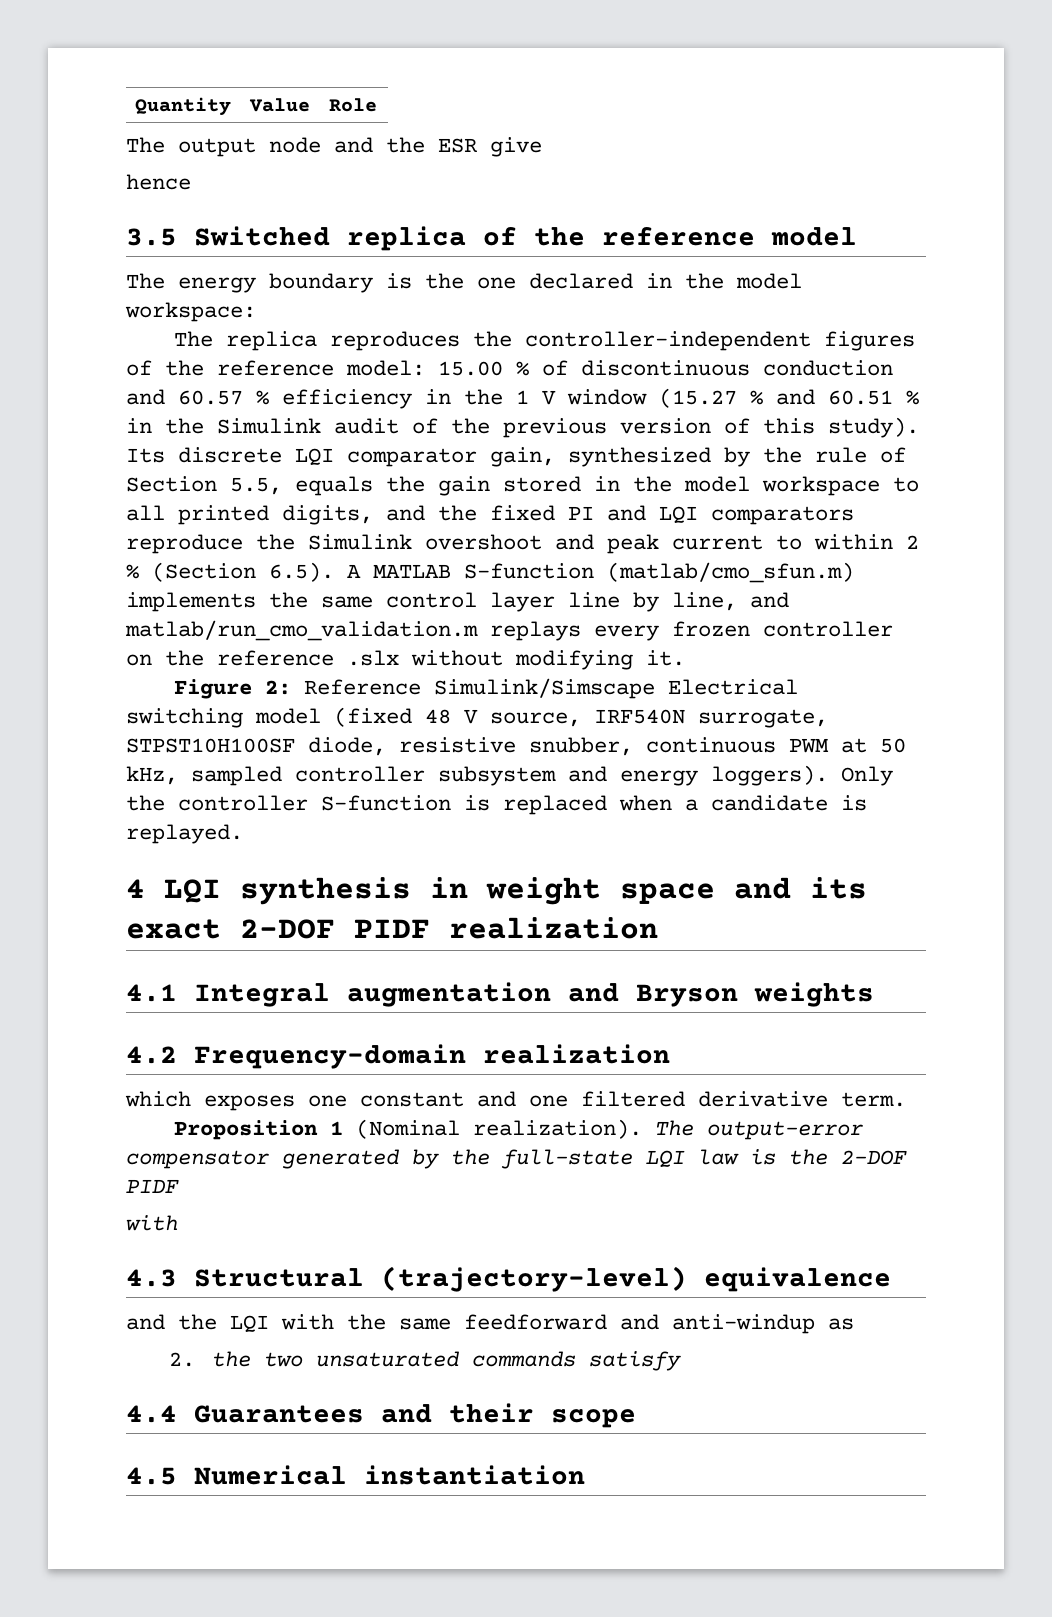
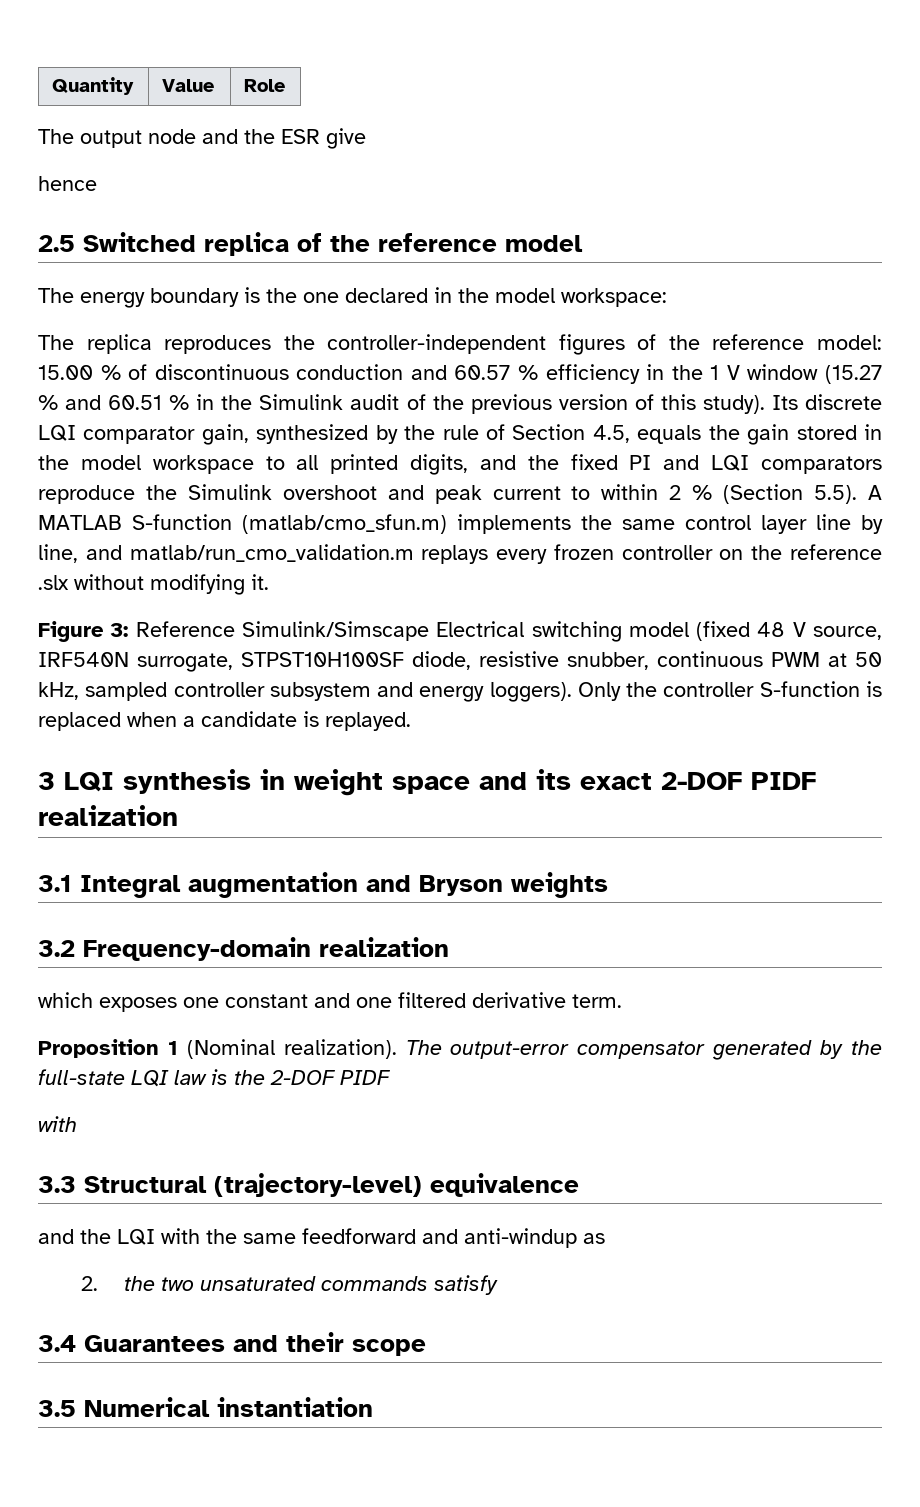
- 3.5 Switched replica of the reference model
+ 2.5 Switched replica of the reference model
- Its discrete LQI comparator gain, synthesized by the rule of Section 5.5, equals the gain stored in the model workspace to all printed digits, and the fixed PI and LQI comparators reproduce the Simulink overshoot and peak current to within 2 % (Section 6.5). A MATLAB S-function (matlab/cmo_sfun.m) implements the same control layer line by line, and matlab/run_cmo_validation.m replays every frozen controller on the reference .slx without modifying it.
+ Its discrete LQI comparator gain, synthesized by the rule of Section 4.5, equals the gain stored in the model workspace to all printed digits, and the fixed PI and LQI comparators reproduce the Simulink overshoot and peak current to within 2 % (Section 5.5). A MATLAB S-function (matlab/cmo_sfun.m) implements the same control layer line by line, and matlab/run_cmo_validation.m replays every frozen controller on the reference .slx without modifying it.
- Figure 2: Reference Simulink/Simscape Electrical switching model (fixed 48 V source, IRF540N surrogate, STPST10H100SF diode, resistive snubber, continuous PWM at 50 kHz, sampled controller subsystem and energy loggers).
+ Figure 3: Reference Simulink/Simscape Electrical switching model (fixed 48 V source, IRF540N surrogate, STPST10H100SF diode, resistive snubber, continuous PWM at 50 kHz, sampled controller subsystem and energy loggers).
- 4 LQI synthesis in weight space and its exact 2-DOF PIDF realization
+ 3 LQI synthesis in weight space and its exact 2-DOF PIDF realization
- 4.1 Integral augmentation and Bryson weights
+ 3.1 Integral augmentation and Bryson weights
- 4.2 Frequency-domain realization
+ 3.2 Frequency-domain realization
- 4.3 Structural (trajectory-level) equivalence
+ 3.3 Structural (trajectory-level) equivalence
- 4.4 Guarantees and their scope
+ 3.4 Guarantees and their scope
- 4.5 Numerical instantiation
+ 3.5 Numerical instantiation

